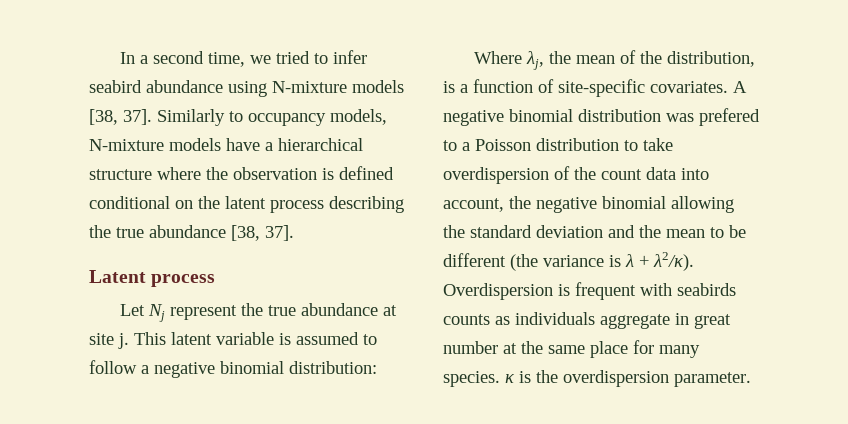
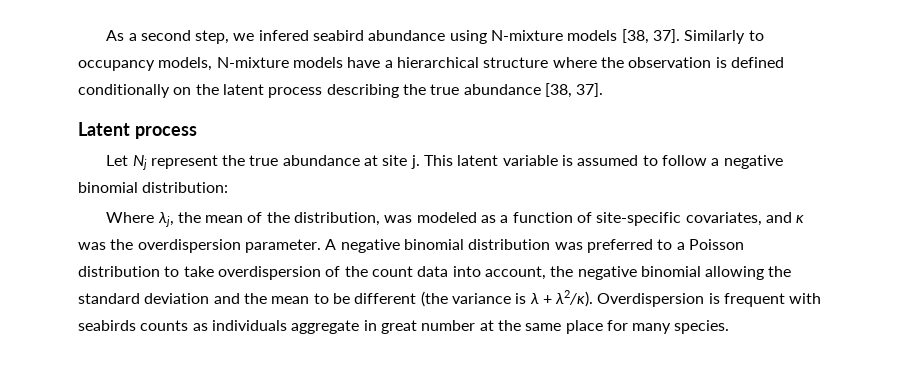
- In a second time, we tried to infer seabird abundance using N-mixture models [38, 37].
+ As a second step, we infered seabird abundance using N-mixture models [38, 37].
- Similarly to occupancy models, N-mixture models have a hierarchical structure where the observation is defined conditional on the latent process describing the true abundance [38, 37].
+ Similarly to occupancy models, N-mixture models have a hierarchical structure where the observation is defined conditionally on the latent process describing the true abundance [38, 37].
- Where λj, the mean of the distribution, is a function of site-specific covariates.
+ Where λj, the mean of the distribution, was modeled as a function of site-specific covariates, and κ was the overdispersion parameter.
- A negative binomial distribution was prefered to a Poisson distribution to take overdispersion of the count data into account, the negative binomial allowing the standard deviation and the mean to be different (the variance is λ + λ2/κ).
+ A negative binomial distribution was preferred to a Poisson distribution to take overdispersion of the count data into account, the negative binomial allowing the standard deviation and the mean to be different (the variance is λ + λ2/κ).
- Overdispersion is frequent with seabirds counts as individuals aggregate in great number at the same place for many species. κ is the overdispersion parameter.
+ Overdispersion is frequent with seabirds counts as individuals aggregate in great number at the same place for many species.

